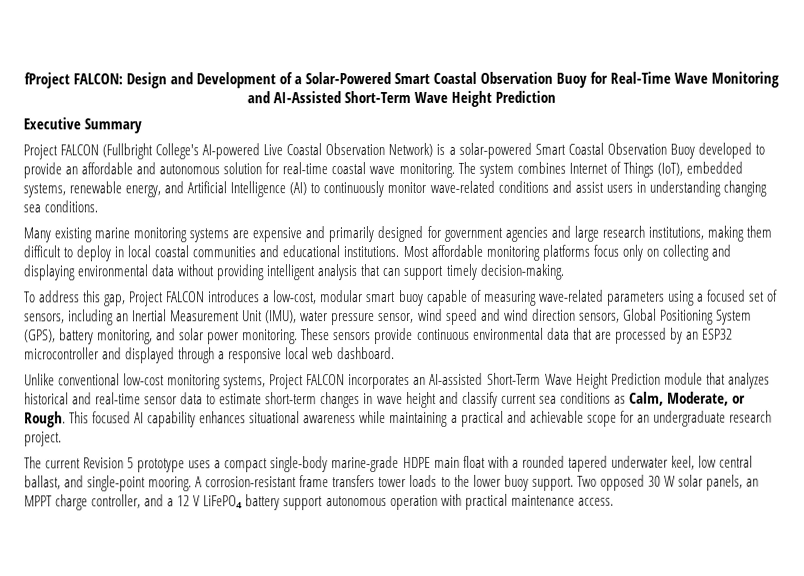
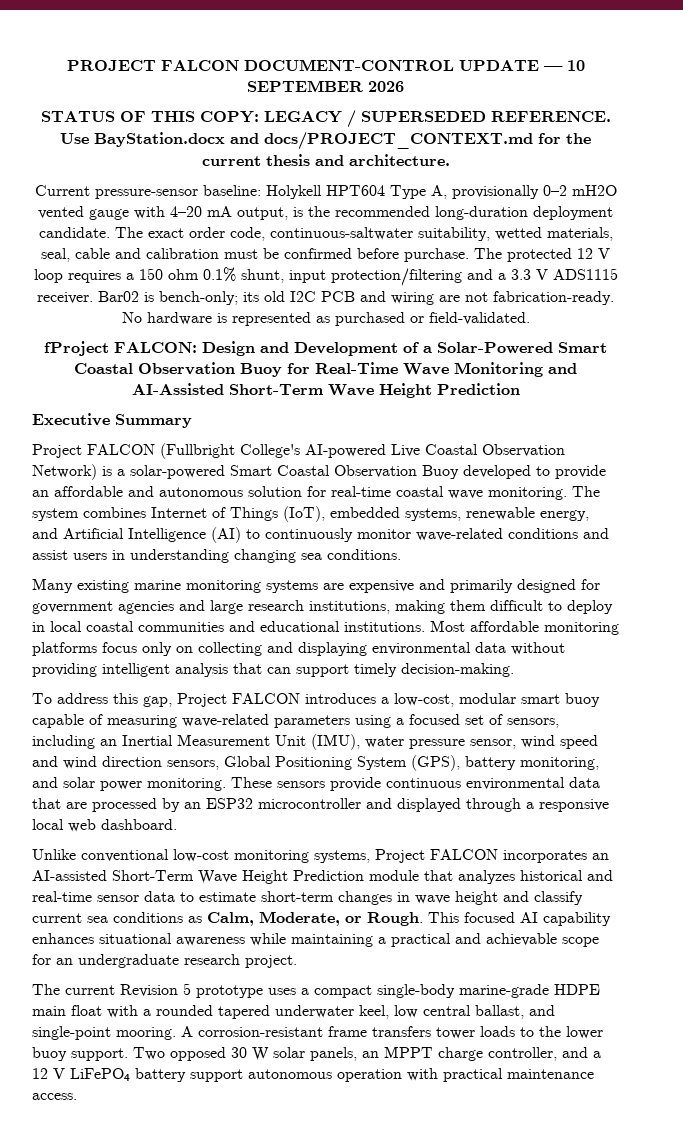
+ PROJECT FALCON DOCUMENT-CONTROL UPDATE — 10 SEPTEMBER 2026
+ STATUS OF THIS COPY: LEGACY / SUPERSEDED REFERENCE. Use BayStation.docx and docs/PROJECT_CONTEXT.md for the current thesis and architecture.
+ Current pressure-sensor baseline: Holykell HPT604 Type A, provisionally 0–2 mH2O vented gauge with 4–20 mA output, is the recommended long-duration deployment candidate. The exact order code, continuous-saltwater suitability, wetted materials, seal, cable and calibration must be confirmed before purchase. The protected 12 V loop requires a 150 ohm 0.1% shunt, input protection/filtering and a 3.3 V ADS1115 receiver. Bar02 is bench-only; its old I2C PCB and wiring are not fabrication-ready. No hardware is represented as purchased or field-validated.

